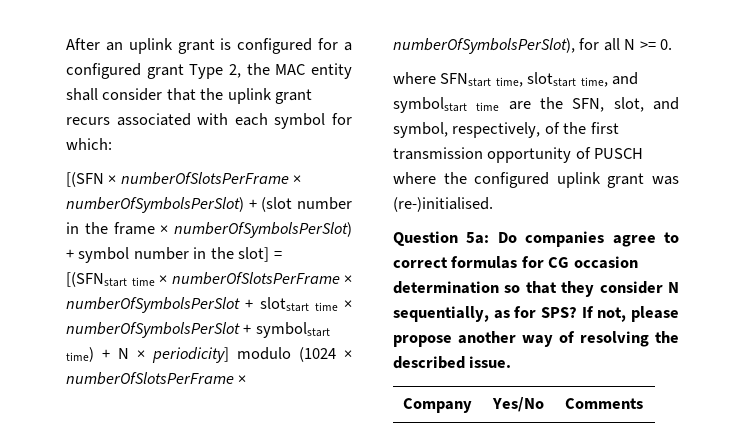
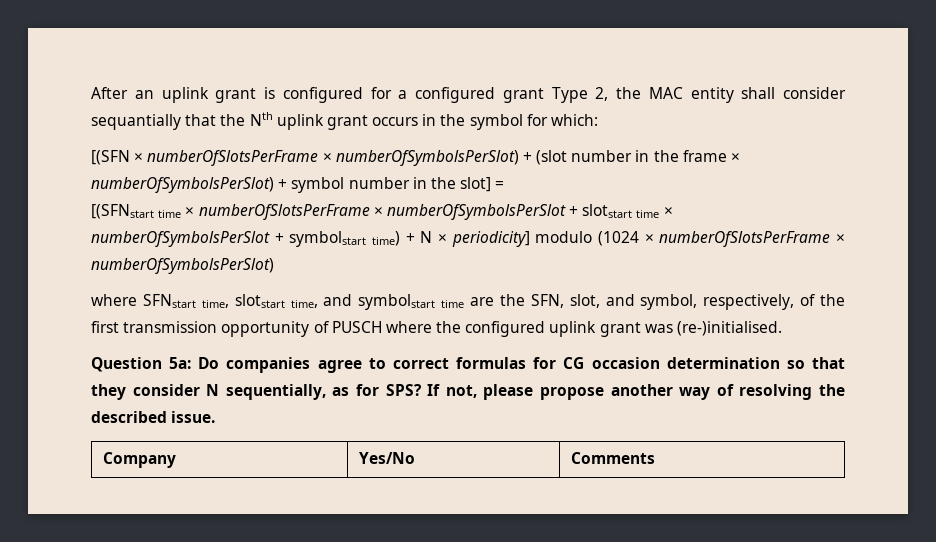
- After an uplink grant is configured for a configured grant Type 2, the MAC entity shall consider that the uplink grant recurs associated with each symbol for which:
+ After an uplink grant is configured for a configured grant Type 2, the MAC entity shall consider sequantially that the Nth uplink grant occurs in the symbol for which:
- [(SFNstart time × numberOfSlotsPerFrame × numberOfSymbolsPerSlot + slotstart time × numberOfSymbolsPerSlot + symbolstart time) + N × periodicity] modulo (1024 × numberOfSlotsPerFrame × numberOfSymbolsPerSlot), for all N >= 0.
+ [(SFNstart time × numberOfSlotsPerFrame × numberOfSymbolsPerSlot + slotstart time × numberOfSymbolsPerSlot + symbolstart time) + N × periodicity] modulo (1024 × numberOfSlotsPerFrame × numberOfSymbolsPerSlot)

